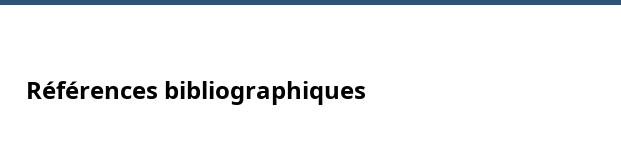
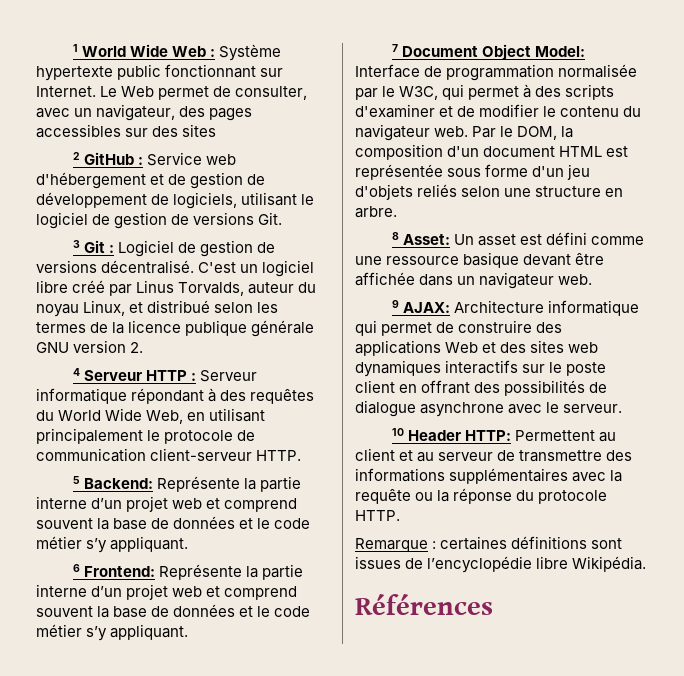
- Références bibliographiques
+ 1 World Wide Web : Système hypertexte public fonctionnant sur Internet. Le Web permet de consulter, avec un navigateur, des pages accessibles sur des sites
+ 2 GitHub : Service web d'hébergement et de gestion de développement de logiciels, utilisant le logiciel de gestion de versions Git.
+ 3 Git : Logiciel de gestion de versions décentralisé. C'est un logiciel libre créé par Linus Torvalds, auteur du noyau Linux, et distribué selon les termes de la licence publique générale GNU version 2.
+ 4 Serveur HTTP : Serveur informatique répondant à des requêtes du World Wide Web, en utilisant principalement le protocole de communication client-serveur HTTP.
+ 5 Backend: Représente la partie interne d’un projet web et comprend souvent la base de données et le code métier s’y appliquant.
+ 6 Frontend: Représente la partie interne d’un projet web et comprend souvent la base de données et le code métier s’y appliquant.
+ 7 Document Object Model: Interface de programmation normalisée par le W3C, qui permet à des scripts d'examiner et de modifier le contenu du navigateur web. Par le DOM, la composition d'un document HTML est représentée sous forme d'un jeu d'objets reliés selon une structure en arbre.
+ 8 Asset: Un asset est défini comme une ressource basique devant être affichée dans un navigateur web.
+ 9 AJAX: Architecture informatique qui permet de construire des applications Web et des sites web dynamiques interactifs sur le poste client en offrant des possibilités de dialogue asynchrone avec le serveur.
+ 10 Header HTTP: Permettent au client et au serveur de transmettre des informations supplémentaires avec la requête ou la réponse du protocole HTTP.
+ Remarque : certaines définitions sont issues de l’encyclopédie libre Wikipédia.
+ Références

